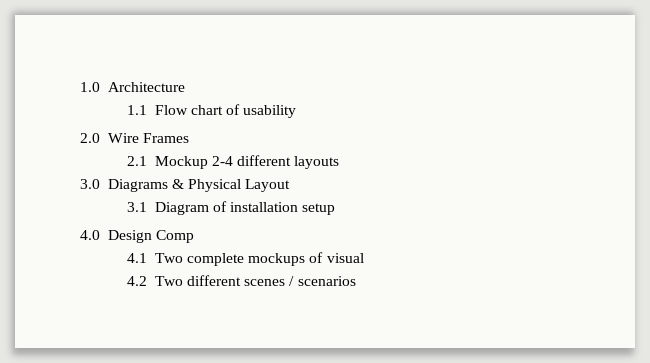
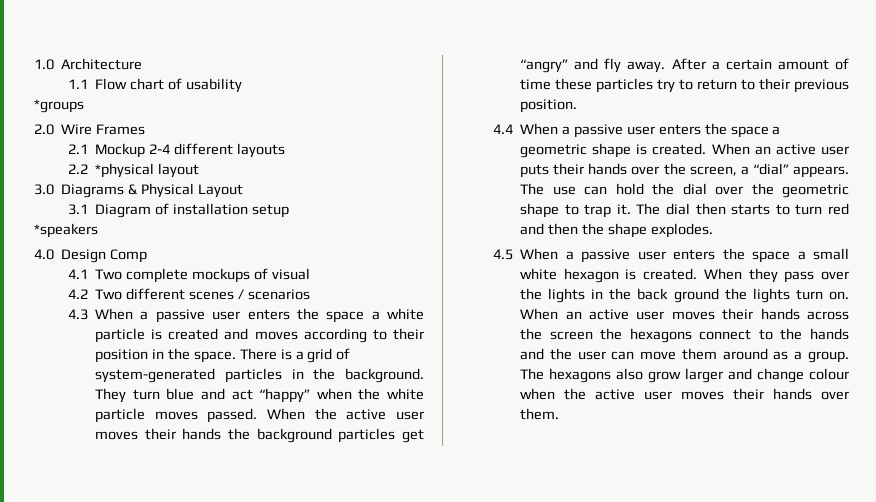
+ *groups
+ 2.2 *physical layout
+ *speakers
+ 4.3 When a passive user enters the space a white particle is created and moves according to their position in the space. There is a grid of system-generated particles in the background. They turn blue and act “happy” when the white particle moves passed. When the active user moves their hands the background particles get “angry” and fly away. After a certain amount of time these particles try to return to their previous position.
+ 4.4 When a passive user enters the space a geometric shape is created. When an active user puts their hands over the screen, a “dial” appears. The use can hold the dial over the geometric shape to trap it. The dial then starts to turn red and then the shape explodes.
+ 4.5 When a passive user enters the space a small white hexagon is created. When they pass over the lights in the back ground the lights turn on. When an active user moves their hands across the screen the hexagons connect to the hands and the user can move them around as a group. The hexagons also grow larger and change colour when the active user moves their hands over them.

